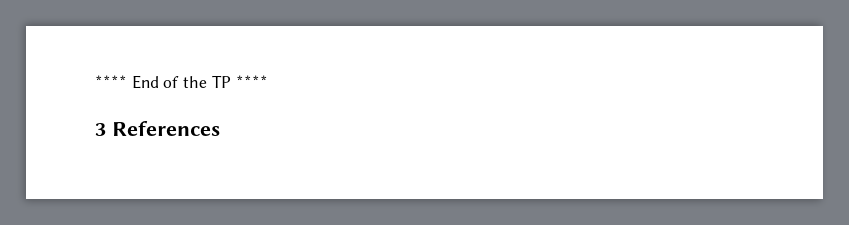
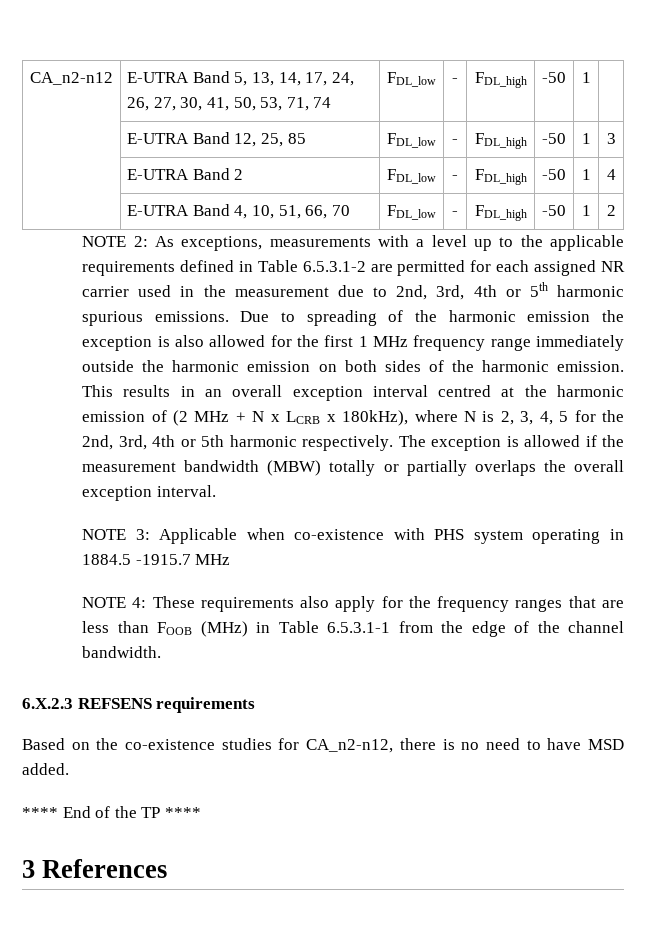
+ CA_n2-n12 | E-UTRA Band 5, 13, 14, 17, 24, 26, 27, 30, 41, 50, 53, 71, 74 | FDL_low | - | FDL_high | -50 | 1 |
+ | E-UTRA Band 12, 25, 85 | FDL_low | - | FDL_high | -50 | 1 | 3
+ | E-UTRA Band 2 | FDL_low | - | FDL_high | -50 | 1 | 4
+ | E-UTRA Band 4, 10, 51, 66, 70 | FDL_low | - | FDL_high | -50 | 1 | 2
+ NOTE 2: As exceptions, measurements with a level up to the applicable requirements defined in Table 6.5.3.1-2 are permitted for each assigned NR carrier used in the measurement due to 2nd, 3rd, 4th or 5th harmonic spurious emissions. Due to spreading of the harmonic emission the exception is also allowed for the first 1 MHz frequency range immediately outside the harmonic emission on both sides of the harmonic emission. This results in an overall exception interval centred at the harmonic emission of (2 MHz + N x LCRB x 180kHz), where N is 2, 3, 4, 5 for the 2nd, 3rd, 4th or 5th harmonic respectively. The exception is allowed if the measurement bandwidth (MBW) totally or partially overlaps the overall exception interval.
+ NOTE 3: Applicable when co-existence with PHS system operating in 1884.5 -1915.7 MHz
+ NOTE 4: These requirements also apply for the frequency ranges that are less than FOOB (MHz) in Table 6.5.3.1-1 from the edge of the channel bandwidth.
+ 6.X.2.3 REFSENS requirements
+ Based on the co-existence studies for CA_n2-n12, there is no need to have MSD added.

